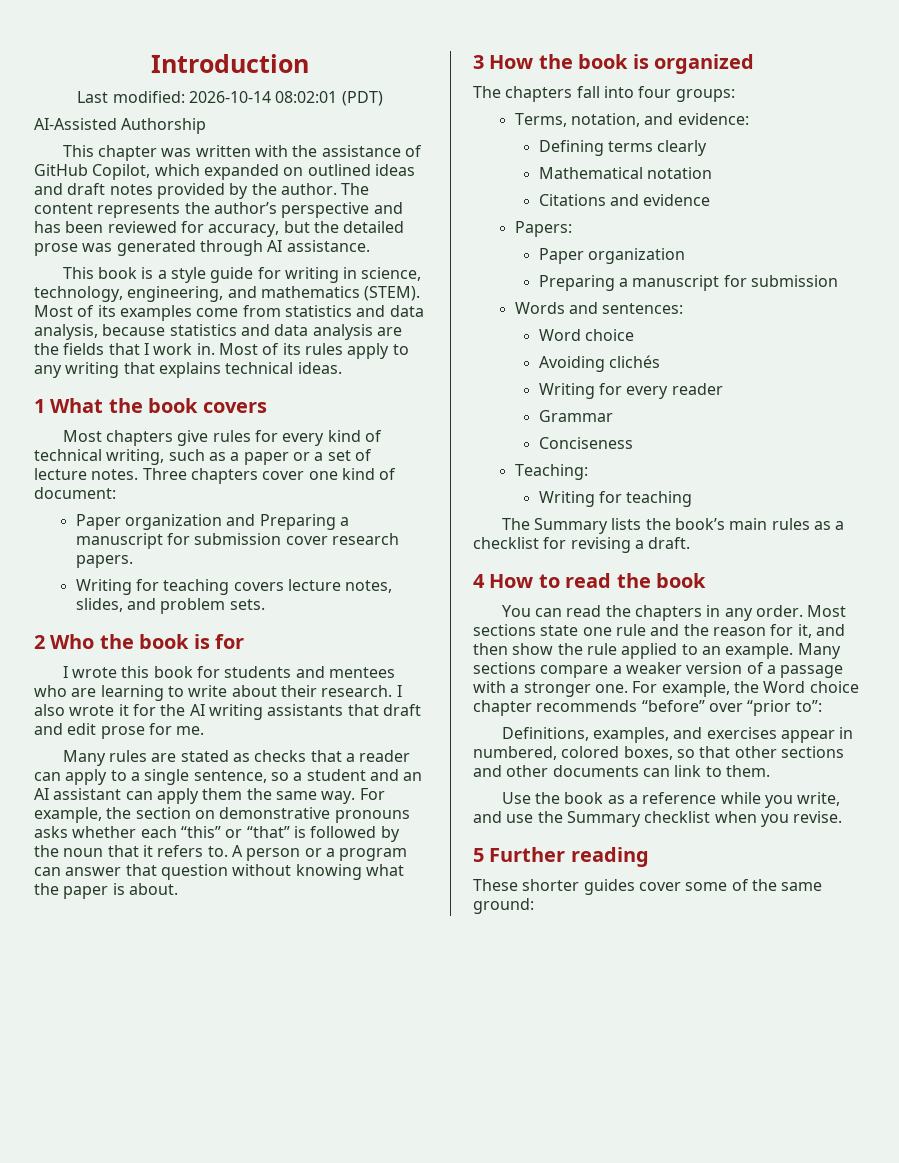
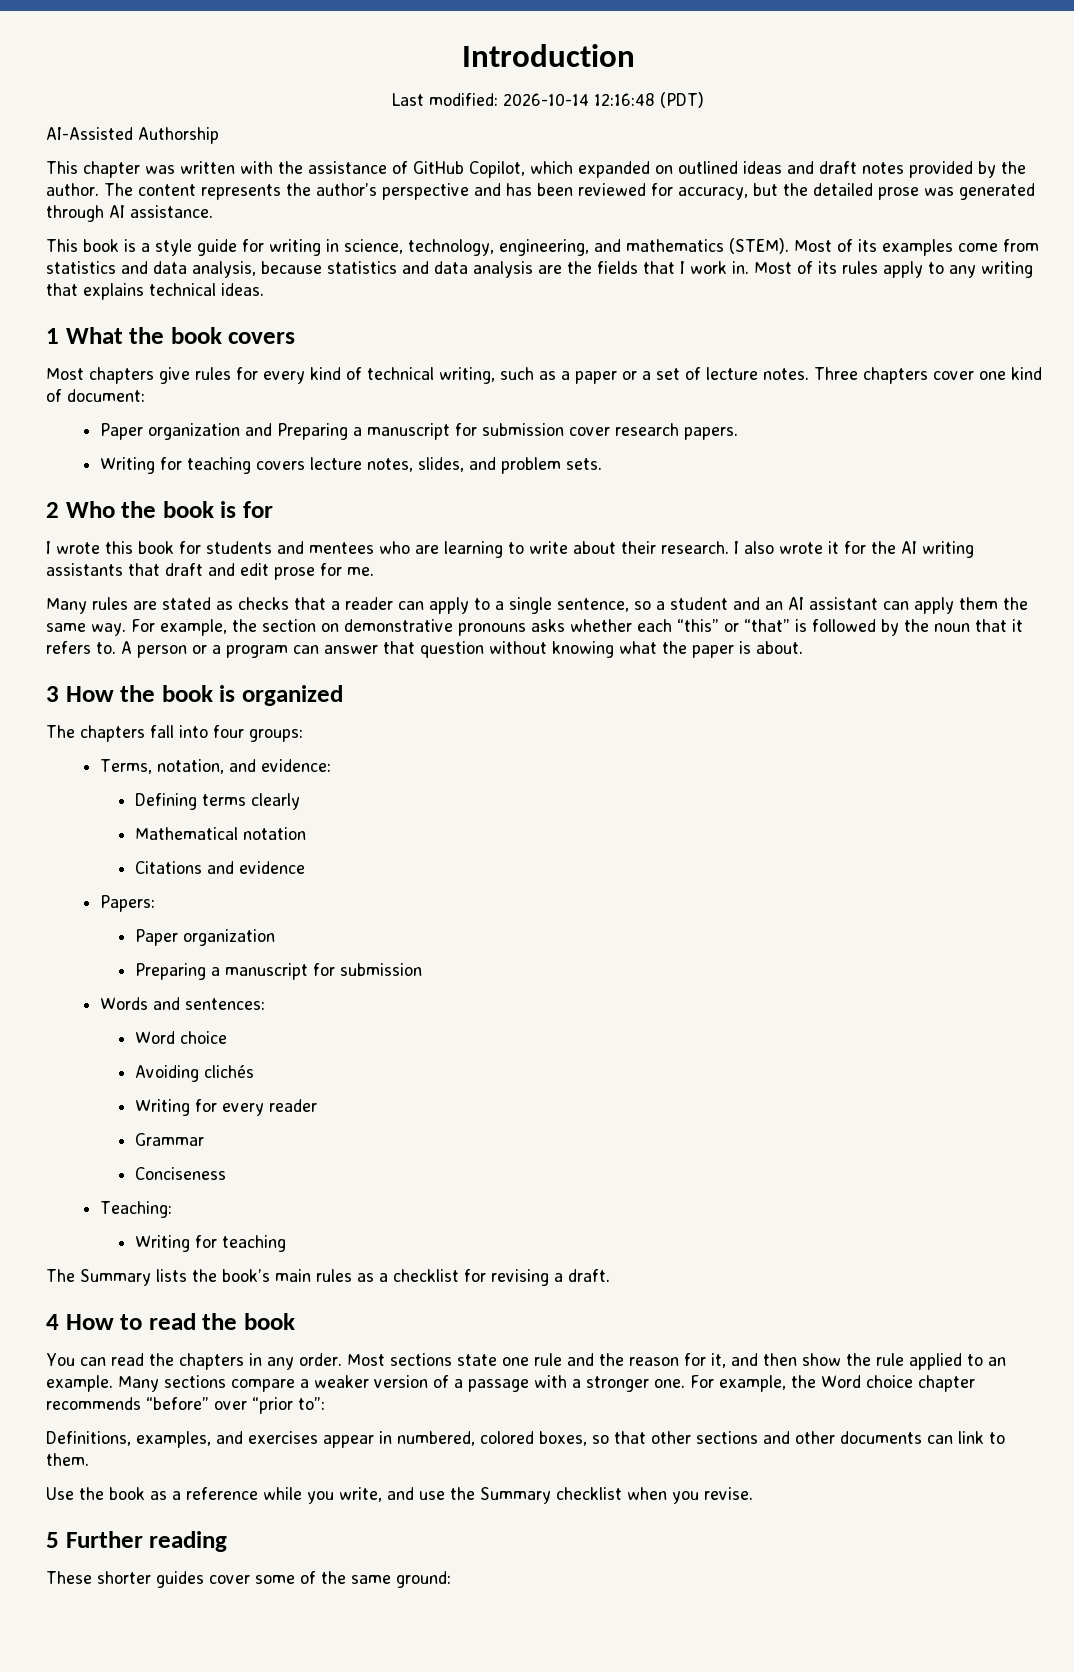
- Last modified: 2026-10-14 08:02:01 (PDT)
+ Last modified: 2026-10-14 12:16:48 (PDT)

